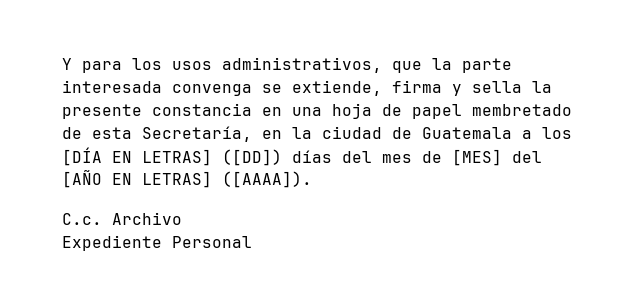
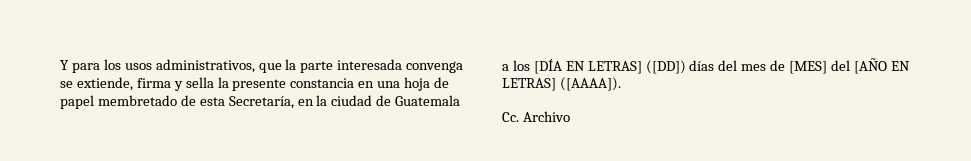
- C.c. Archivo
+ Cc. Archivo
- Expediente Personal

